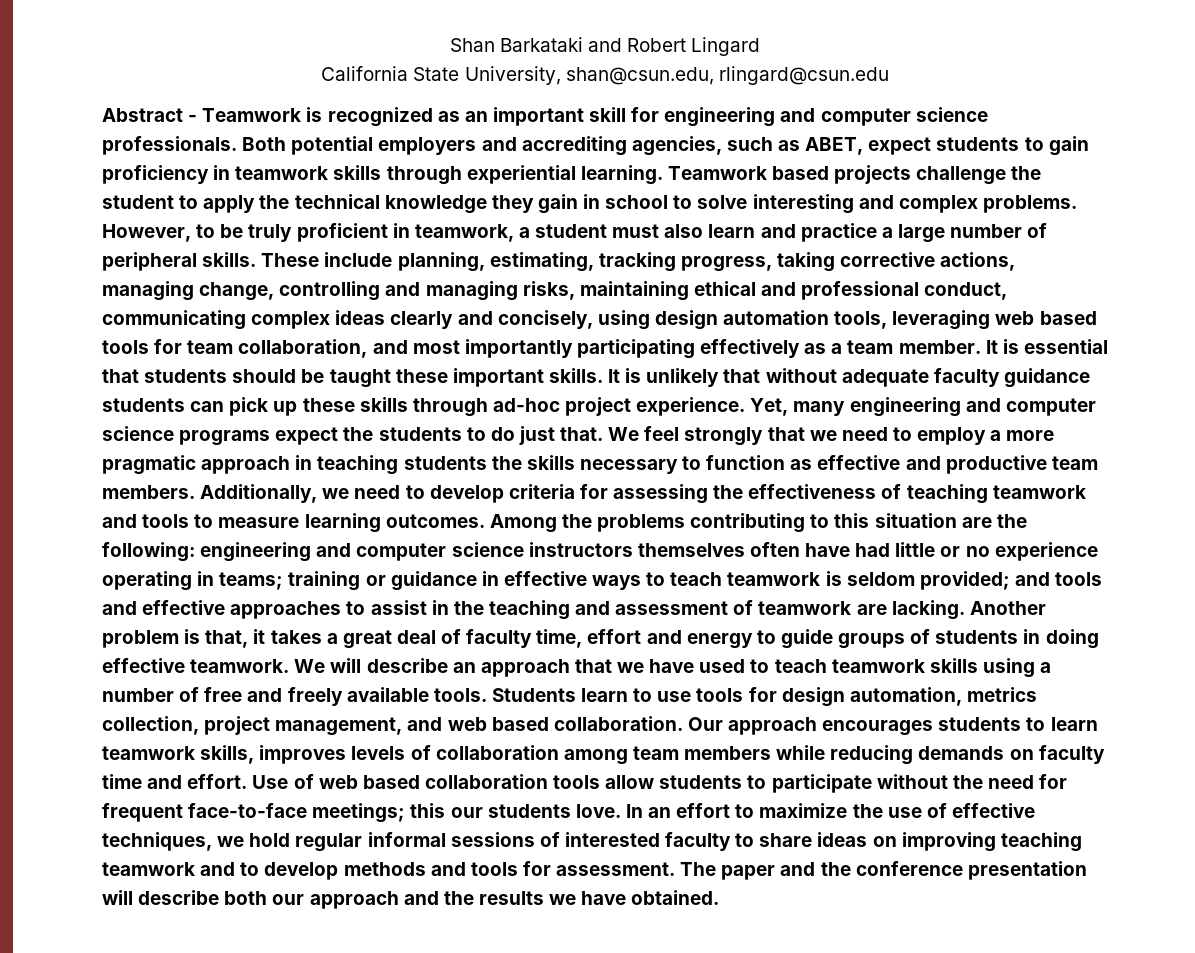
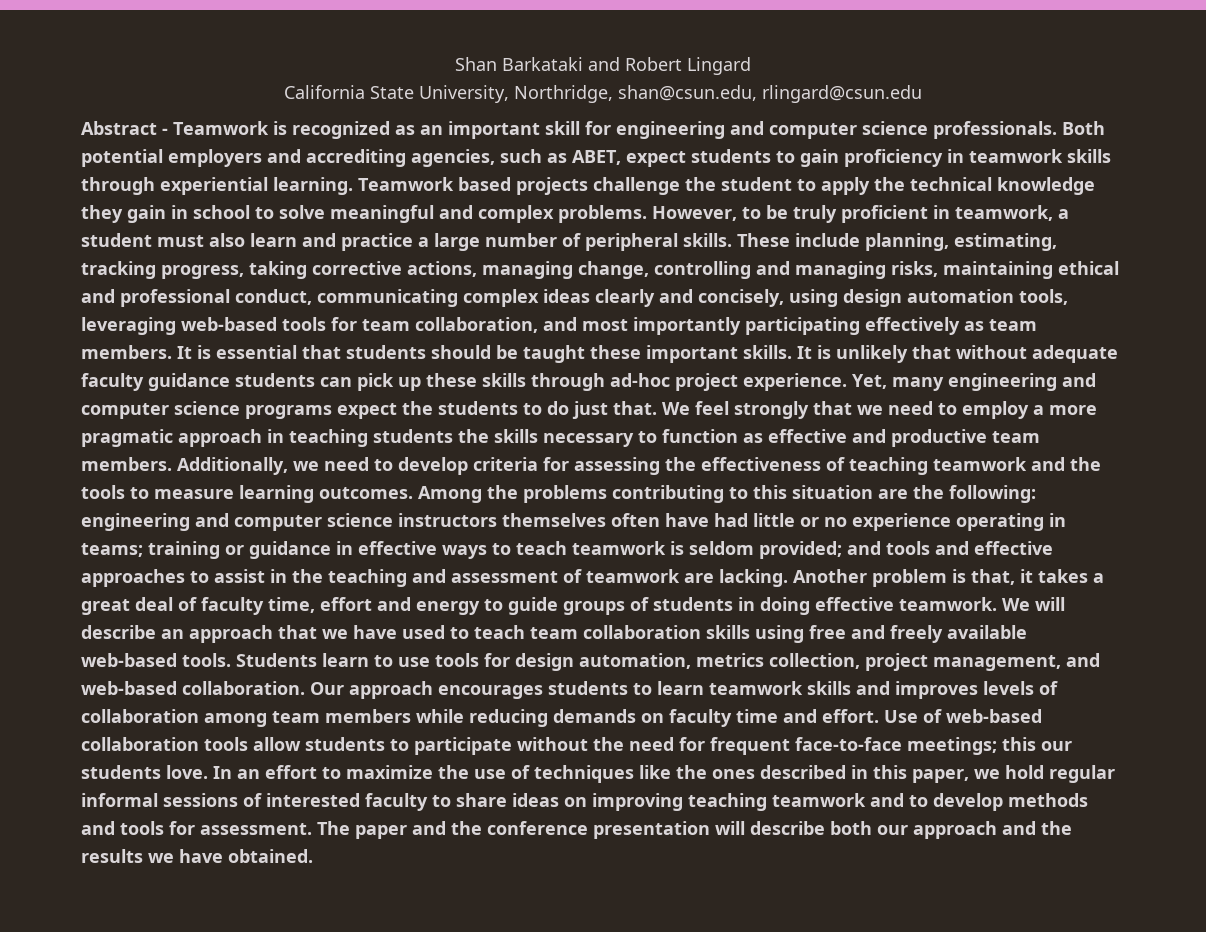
- California State University, shan@csun.edu, rlingard@csun.edu
+ California State University, Northridge, shan@csun.edu, rlingard@csun.edu
- Teamwork based projects challenge the student to apply the technical knowledge they gain in school to solve interesting and complex problems.
+ Teamwork based projects challenge the student to apply the technical knowledge they gain in school to solve meaningful and complex problems.
- These include planning, estimating, tracking progress, taking corrective actions, managing change, controlling and managing risks, maintaining ethical and professional conduct, communicating complex ideas clearly and concisely, using design automation tools, leveraging web based tools for team collaboration, and most importantly participating effectively as a team member.
+ These include planning, estimating, tracking progress, taking corrective actions, managing change, controlling and managing risks, maintaining ethical and professional conduct, communicating complex ideas clearly and concisely, using design automation tools, leveraging web-based tools for team collaboration, and most importantly participating effectively as team members.
- Additionally, we need to develop criteria for assessing the effectiveness of teaching teamwork and tools to measure learning outcomes.
+ Additionally, we need to develop criteria for assessing the effectiveness of teaching teamwork and the tools to measure learning outcomes.
- We will describe an approach that we have used to teach teamwork skills using a number of free and freely available tools.
+ We will describe an approach that we have used to teach team collaboration skills using free and freely available web-based tools.
- Students learn to use tools for design automation, metrics collection, project management, and web based collaboration.
+ Students learn to use tools for design automation, metrics collection, project management, and web-based collaboration.
- Our approach encourages students to learn teamwork skills, improves levels of collaboration among team members while reducing demands on faculty time and effort.
+ Our approach encourages students to learn teamwork skills and improves levels of collaboration among team members while reducing demands on faculty time and effort.
- Use of web based collaboration tools allow students to participate without the need for frequent face-to-face meetings; this our students love.
+ Use of web-based collaboration tools allow students to participate without the need for frequent face-to-face meetings; this our students love.
- In an effort to maximize the use of effective techniques, we hold regular informal sessions of interested faculty to share ideas on improving teaching teamwork and to develop methods and tools for assessment.
+ In an effort to maximize the use of techniques like the ones described in this paper, we hold regular informal sessions of interested faculty to share ideas on improving teaching teamwork and to develop methods and tools for assessment.

